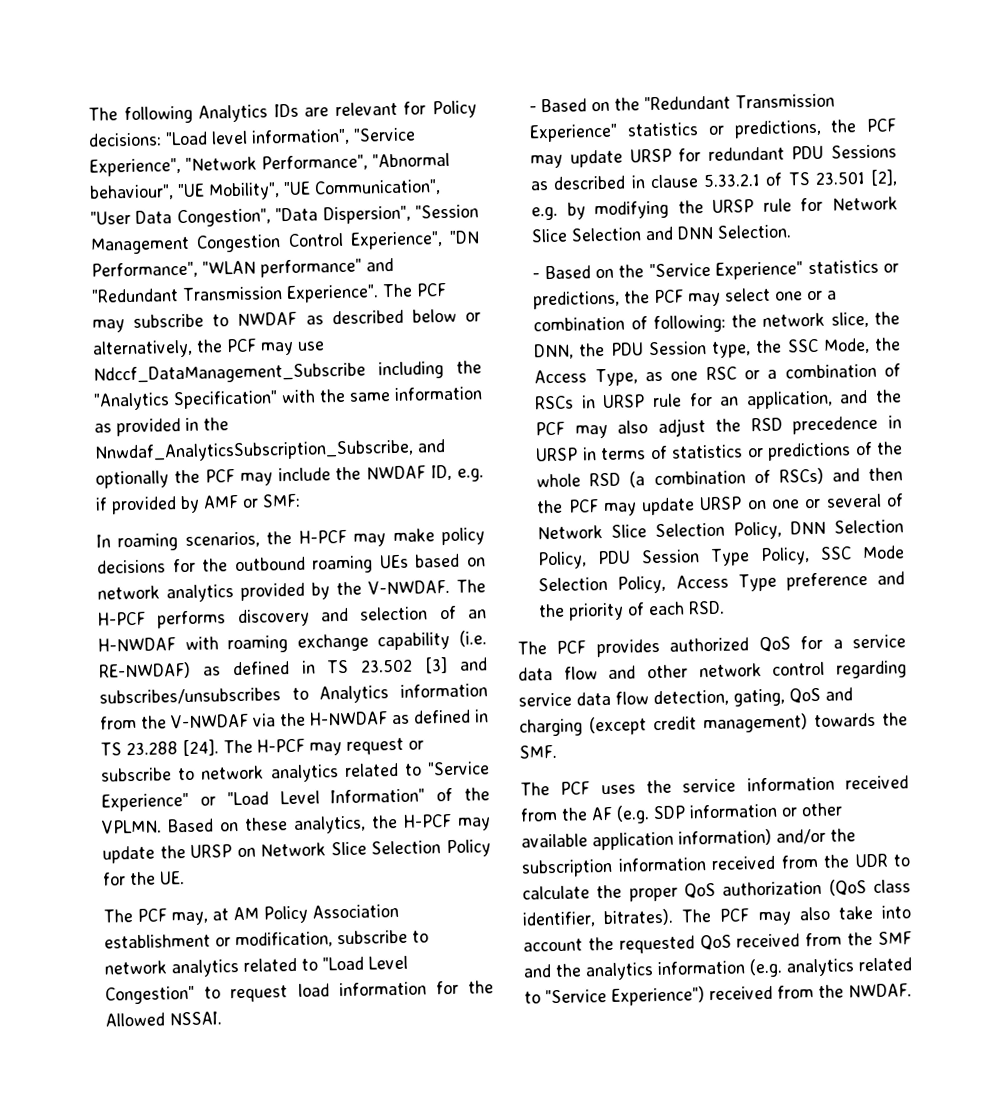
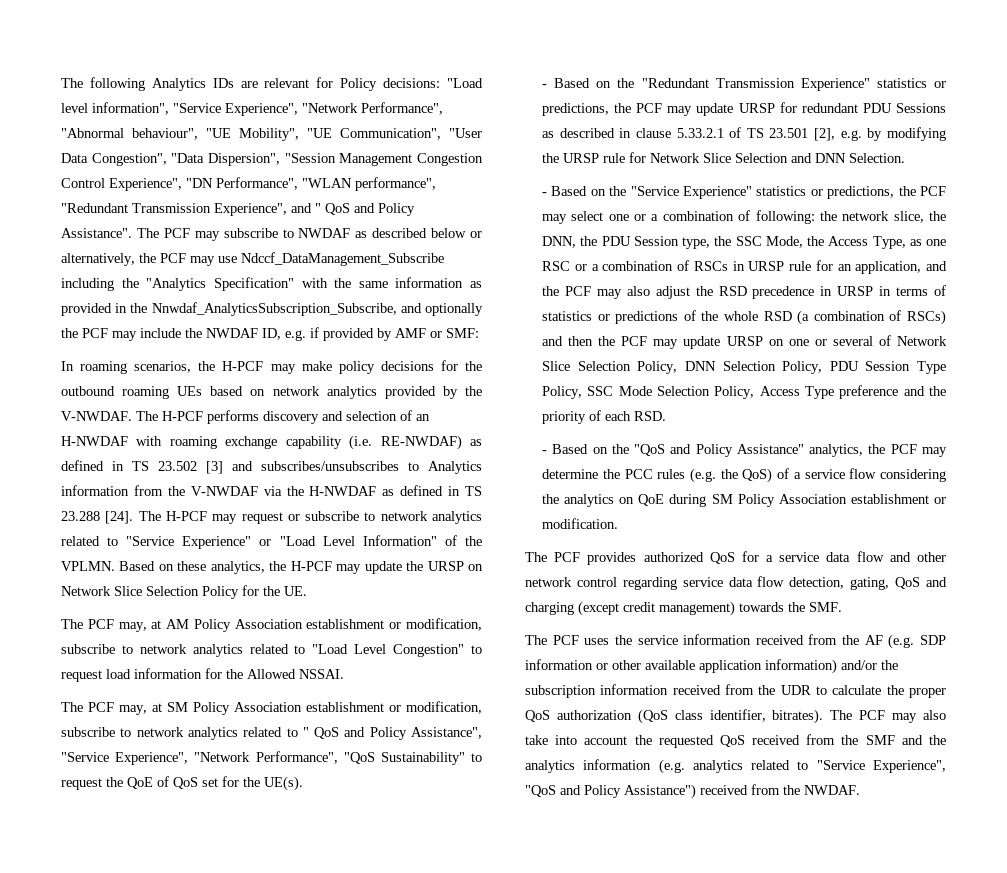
- The following Analytics IDs are relevant for Policy decisions: "Load level information", "Service Experience", "Network Performance", "Abnormal behaviour", "UE Mobility", "UE Communication", "User Data Congestion", "Data Dispersion", "Session Management Congestion Control Experience", "DN Performance", "WLAN performance" and "Redundant Transmission Experience".
+ The following Analytics IDs are relevant for Policy decisions: "Load level information", "Service Experience", "Network Performance", "Abnormal behaviour", "UE Mobility", "UE Communication", "User Data Congestion", "Data Dispersion", "Session Management Congestion Control Experience", "DN Performance", "WLAN performance", "Redundant Transmission Experience", and " QoS and Policy Assistance".
+ The PCF may, at SM Policy Association establishment or modification, subscribe to network analytics related to " QoS and Policy Assistance", "Service Experience", "Network Performance", "QoS Sustainability" to request the QoE of QoS set for the UE(s).
+ - Based on the "QoS and Policy Assistance" analytics, the PCF may determine the PCC rules (e.g. the QoS) of a service flow considering the analytics on QoE during SM Policy Association establishment or modification.
- The PCF may also take into account the requested QoS received from the SMF and the analytics information (e.g. analytics related to "Service Experience") received from the NWDAF.
+ The PCF may also take into account the requested QoS received from the SMF and the analytics information (e.g. analytics related to "Service Experience", "QoS and Policy Assistance") received from the NWDAF.

